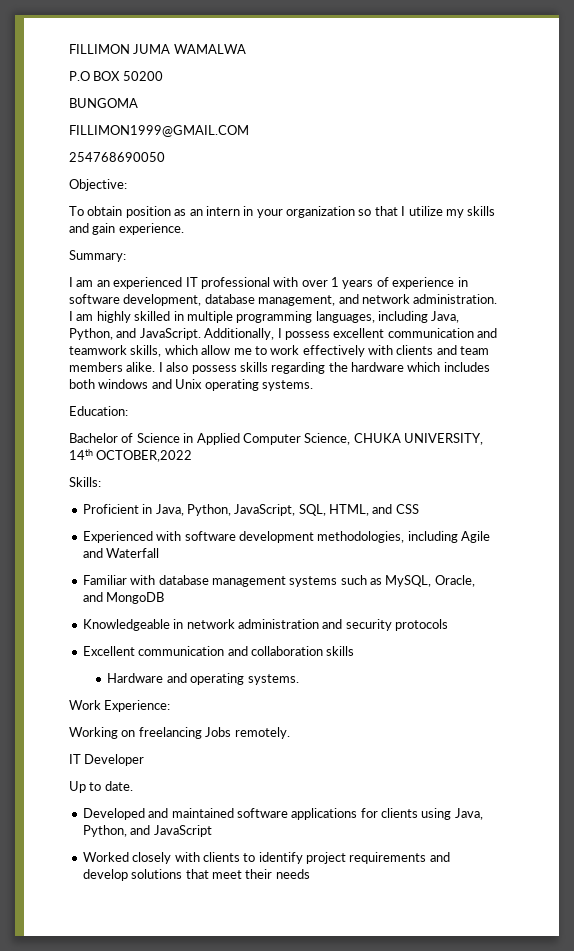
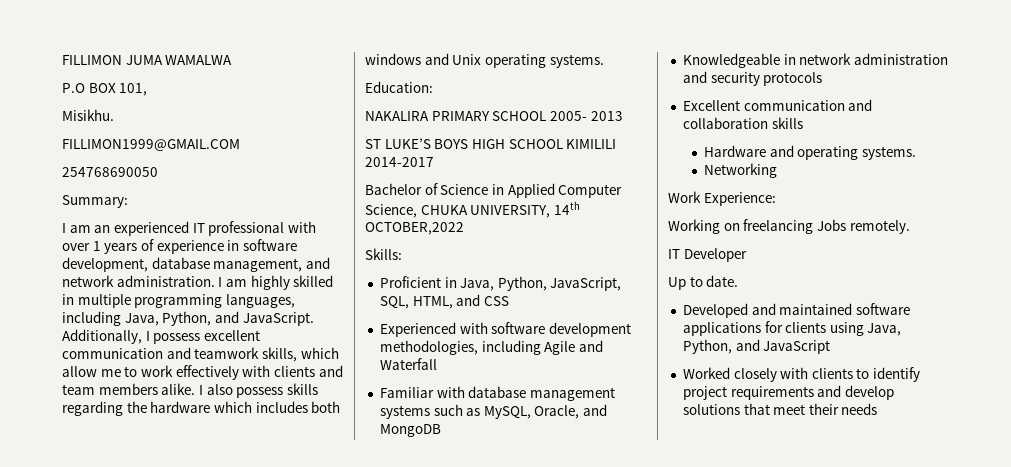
- P.O BOX 50200
- BUNGOMA
+ P.O BOX 101,
+ Misikhu.
- Objective:
- To obtain position as an intern in your organization so that I utilize my skills and gain experience.
+ NAKALIRA PRIMARY SCHOOL 2005- 2013
+ ST LUKE’S BOYS HIGH SCHOOL KIMILILI 2014-2017
+ Networking

